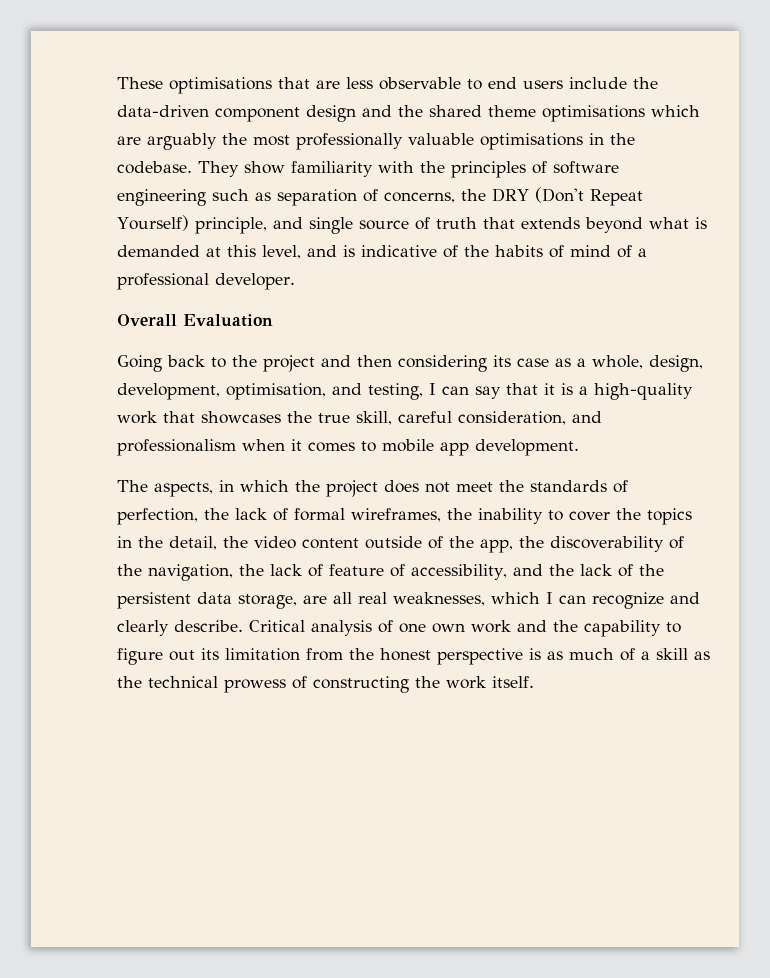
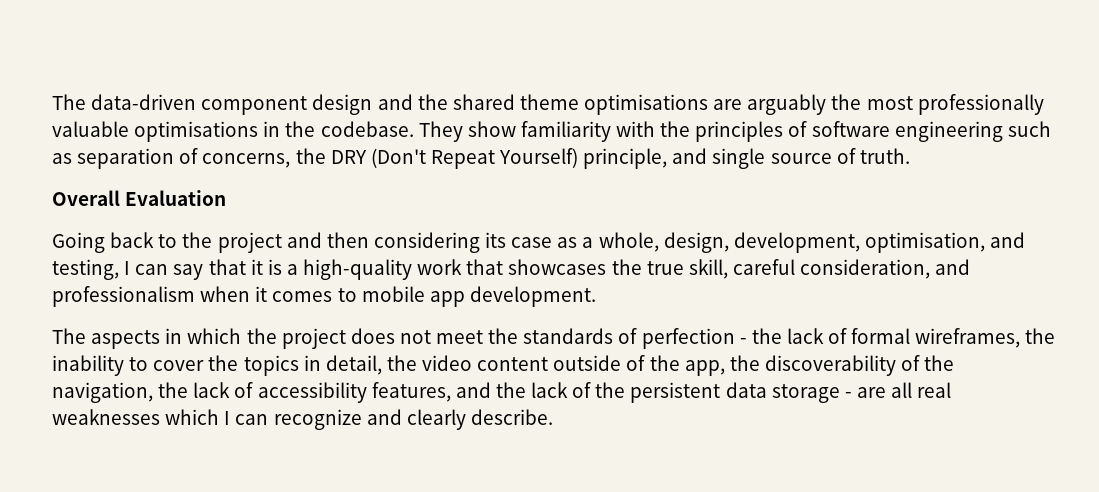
- These optimisations that are less observable to end users include the data-driven component design and the shared theme optimisations which are arguably the most professionally valuable optimisations in the codebase.
+ The data-driven component design and the shared theme optimisations are arguably the most professionally valuable optimisations in the codebase.
- They show familiarity with the principles of software engineering such as separation of concerns, the DRY (Don't Repeat Yourself) principle, and single source of truth that extends beyond what is demanded at this level, and is indicative of the habits of mind of a professional developer.
+ They show familiarity with the principles of software engineering such as separation of concerns, the DRY (Don't Repeat Yourself) principle, and single source of truth.
- The aspects, in which the project does not meet the standards of perfection, the lack of formal wireframes, the inability to cover the topics in the detail, the video content outside of the app, the discoverability of the navigation, the lack of feature of accessibility, and the lack of the persistent data storage, are all real weaknesses, which I can recognize and clearly describe. Critical analysis of one own work and the capability to figure out its limitation from the honest perspective is as much of a skill as the technical prowess of constructing the work itself.
+ The aspects in which the project does not meet the standards of perfection - the lack of formal wireframes, the inability to cover the topics in detail, the video content outside of the app, the discoverability of the navigation, the lack of accessibility features, and the lack of the persistent data storage - are all real weaknesses which I can recognize and clearly describe.

